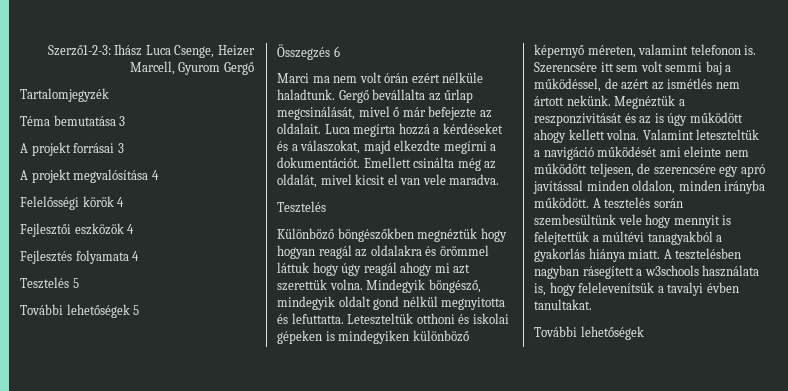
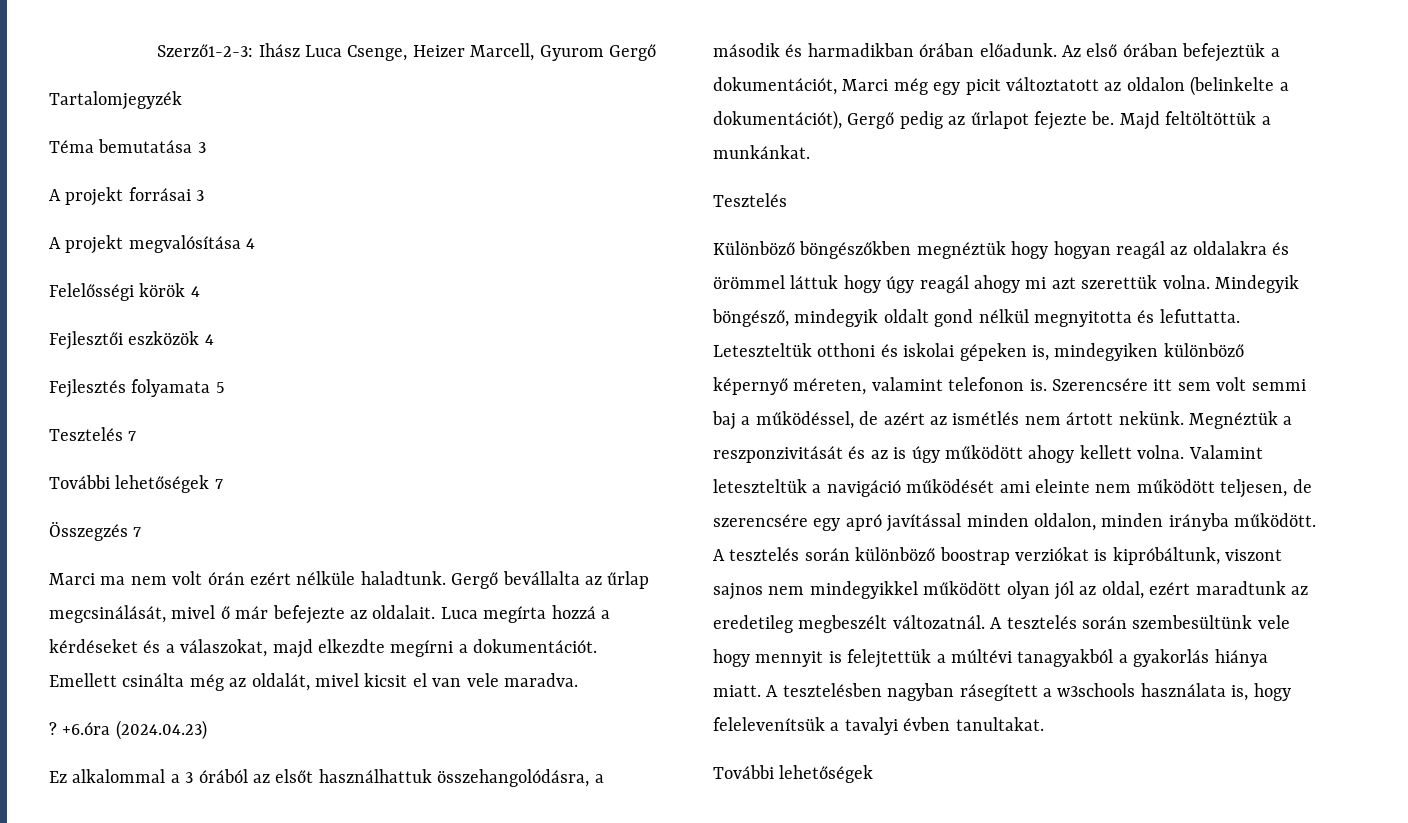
- Fejlesztés folyamata 4
- Tesztelés 5
- További lehetőségek 5
+ Fejlesztés folyamata 5
+ Tesztelés 7
+ További lehetőségek 7
- Összegzés 6
+ Összegzés 7
+ ? +6.óra (2024.04.23)
+ Ez alkalommal a 3 órából az elsőt használhattuk összehangolódásra, a második és harmadikban órában előadunk. Az első órában befejeztük a dokumentációt, Marci még egy picit változtatott az oldalon (belinkelte a dokumentációt), Gergő pedig az űrlapot fejezte be. Majd feltöltöttük a munkánkat.
- Leteszteltük otthoni és iskolai gépeken is mindegyiken különböző képernyő méreten, valamint telefonon is.
+ Leteszteltük otthoni és iskolai gépeken is, mindegyiken különböző képernyő méreten, valamint telefonon is.
- A tesztelés során szembesültünk vele hogy mennyit is felejtettük a múltévi tanagyakból a gyakorlás hiánya miatt.
+ A tesztelés során különböző boostrap verziókat is kipróbáltunk, viszont sajnos nem mindegyikkel működött olyan jól az oldal, ezért maradtunk az eredetileg megbeszélt változatnál. A tesztelés során szembesültünk vele hogy mennyit is felejtettük a múltévi tanagyakból a gyakorlás hiánya miatt.

